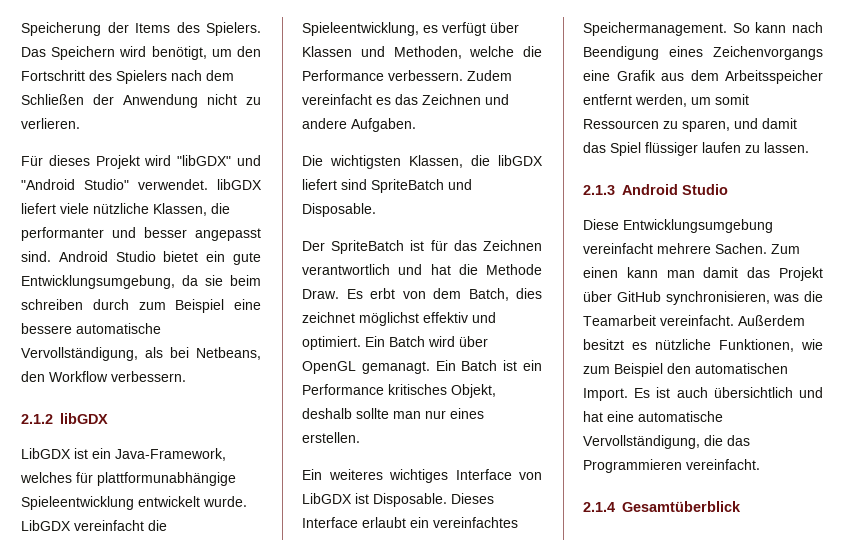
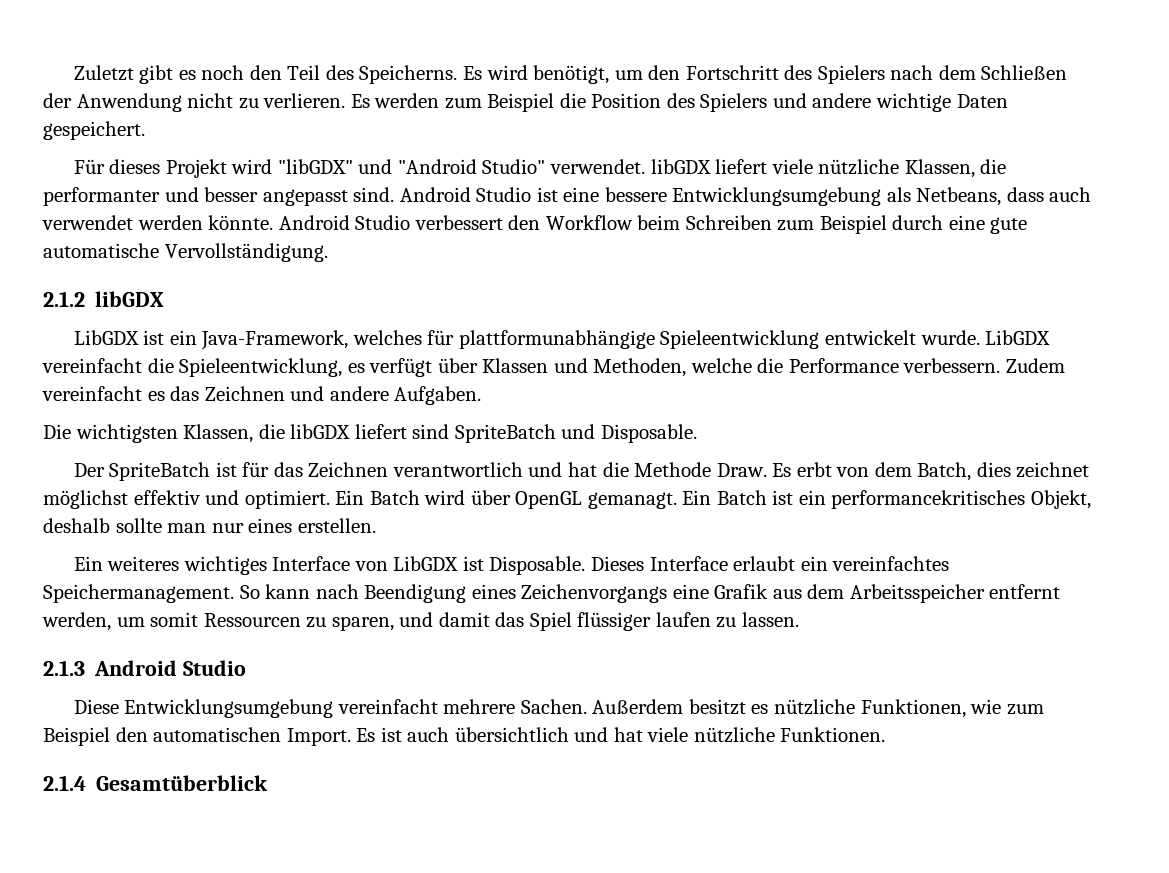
- Speicherung der Items des Spielers. Das Speichern wird benötigt, um den Fortschritt des Spielers nach dem Schließen der Anwendung nicht zu verlieren.
+ Zuletzt gibt es noch den Teil des Speicherns. Es wird benötigt, um den Fortschritt des Spielers nach dem Schließen der Anwendung nicht zu verlieren. Es werden zum Beispiel die Position des Spielers und andere wichtige Daten gespeichert.
- Android Studio bietet ein gute Entwicklungsumgebung, da sie beim schreiben durch zum Beispiel eine bessere automatische Vervollständigung, als bei Netbeans, den Workflow verbessern.
+ Android Studio ist eine bessere Entwicklungsumgebung als Netbeans, dass auch verwendet werden könnte. Android Studio verbessert den Workflow beim Schreiben zum Beispiel durch eine gute automatische Vervollständigung.
- Ein Batch ist ein Performance kritisches Objekt, deshalb sollte man nur eines erstellen.
+ Ein Batch ist ein performancekritisches Objekt, deshalb sollte man nur eines erstellen.
- Zum einen kann man damit das Projekt über GitHub synchronisieren, was die Teamarbeit vereinfacht.
- Es ist auch übersichtlich und hat eine automatische Vervollständigung, die das Programmieren vereinfacht.
+ Es ist auch übersichtlich und hat viele nützliche Funktionen.

